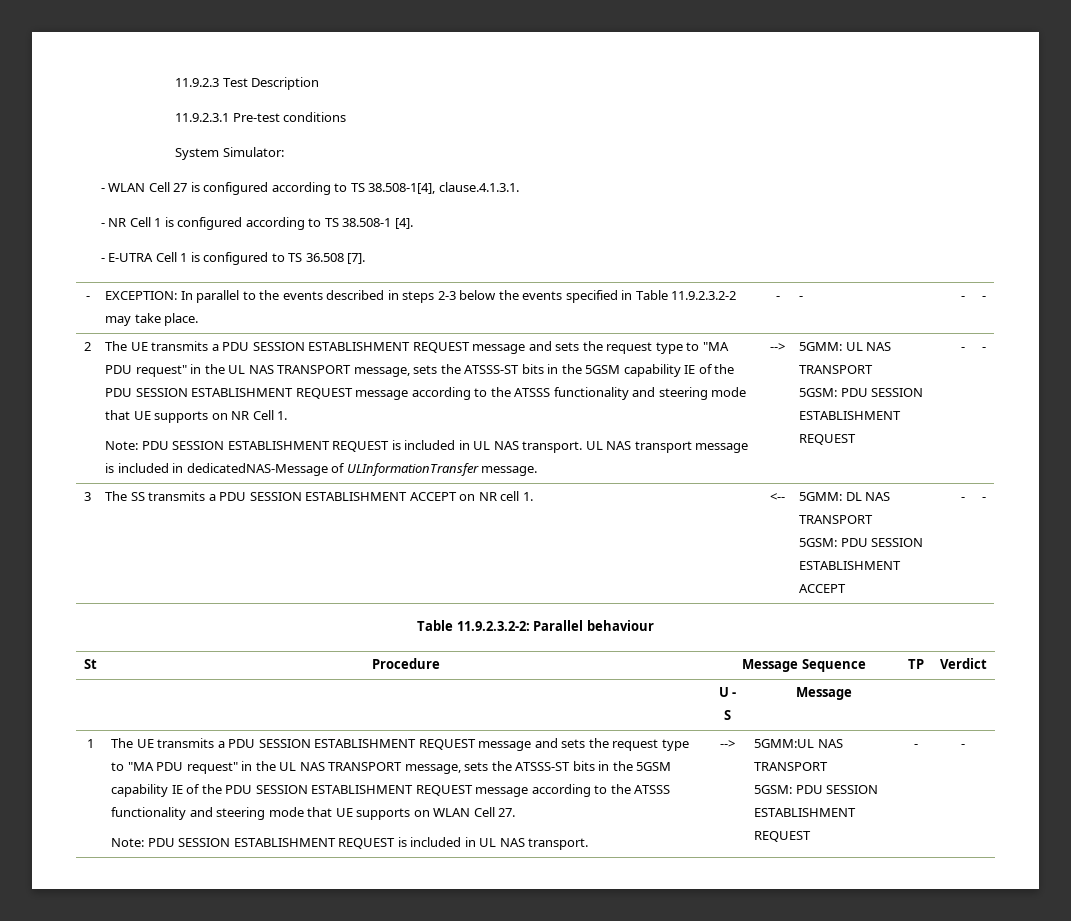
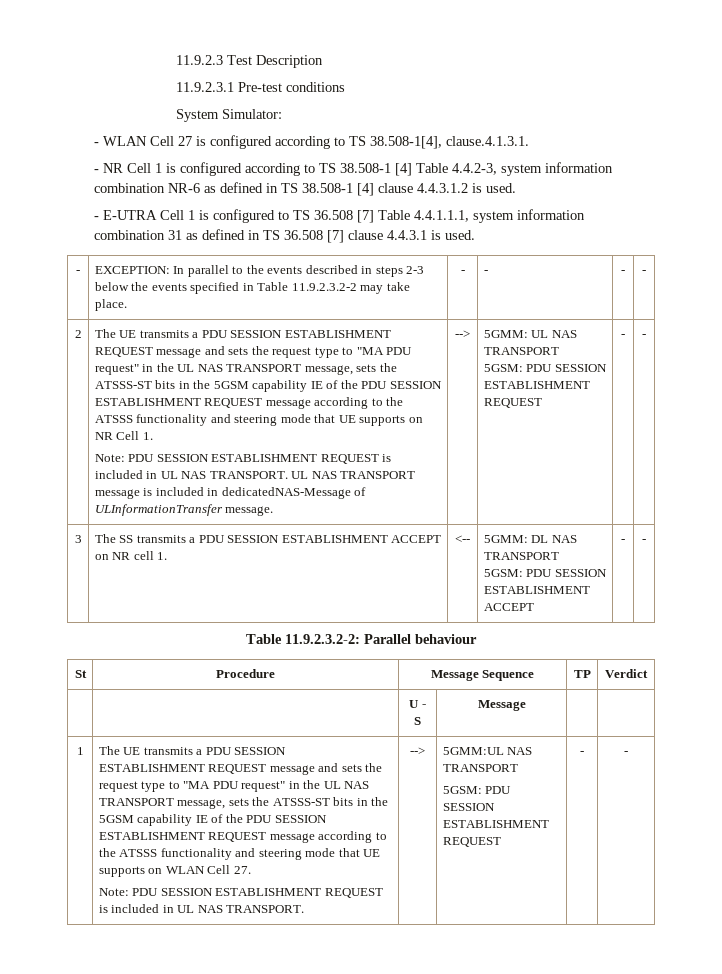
- - NR Cell 1 is configured according to TS 38.508-1 [4].
+ - NR Cell 1 is configured according to TS 38.508-1 [4] Table 4.4.2-3, system information combination NR-6 as defined in TS 38.508-1 [4] clause 4.4.3.1.2 is used.
- - E-UTRA Cell 1 is configured to TS 36.508 [7].
+ - E-UTRA Cell 1 is configured to TS 36.508 [7] Table 4.4.1.1.1, system information combination 31 as defined in TS 36.508 [7] clause 4.4.3.1 is used.
- Note: PDU SESSION ESTABLISHMENT REQUEST is included in UL NAS transport. UL NAS transport message is included in dedicatedNAS-Message of ULInformationTransfer message.
+ Note: PDU SESSION ESTABLISHMENT REQUEST is included in UL NAS TRANSPORT. UL NAS TRANSPORT message is included in dedicatedNAS-Message of ULInformationTransfer message.
  The UE transmits a PDU SESSION ESTABLISHMENT REQUEST message and sets the request type to "MA PDU request" in the UL NAS TRANSPORT message, sets the ATSSS-ST bits in the 5GSM capability IE of the PDU SESSION ESTABLISHMENT REQUEST message according to the ATSSS functionality and steering mode that UE supports on WLAN Cell 27.
- Note: PDU SESSION ESTABLISHMENT REQUEST is included in UL NAS transport.
+ Note: PDU SESSION ESTABLISHMENT REQUEST is included in UL NAS TRANSPORT.

